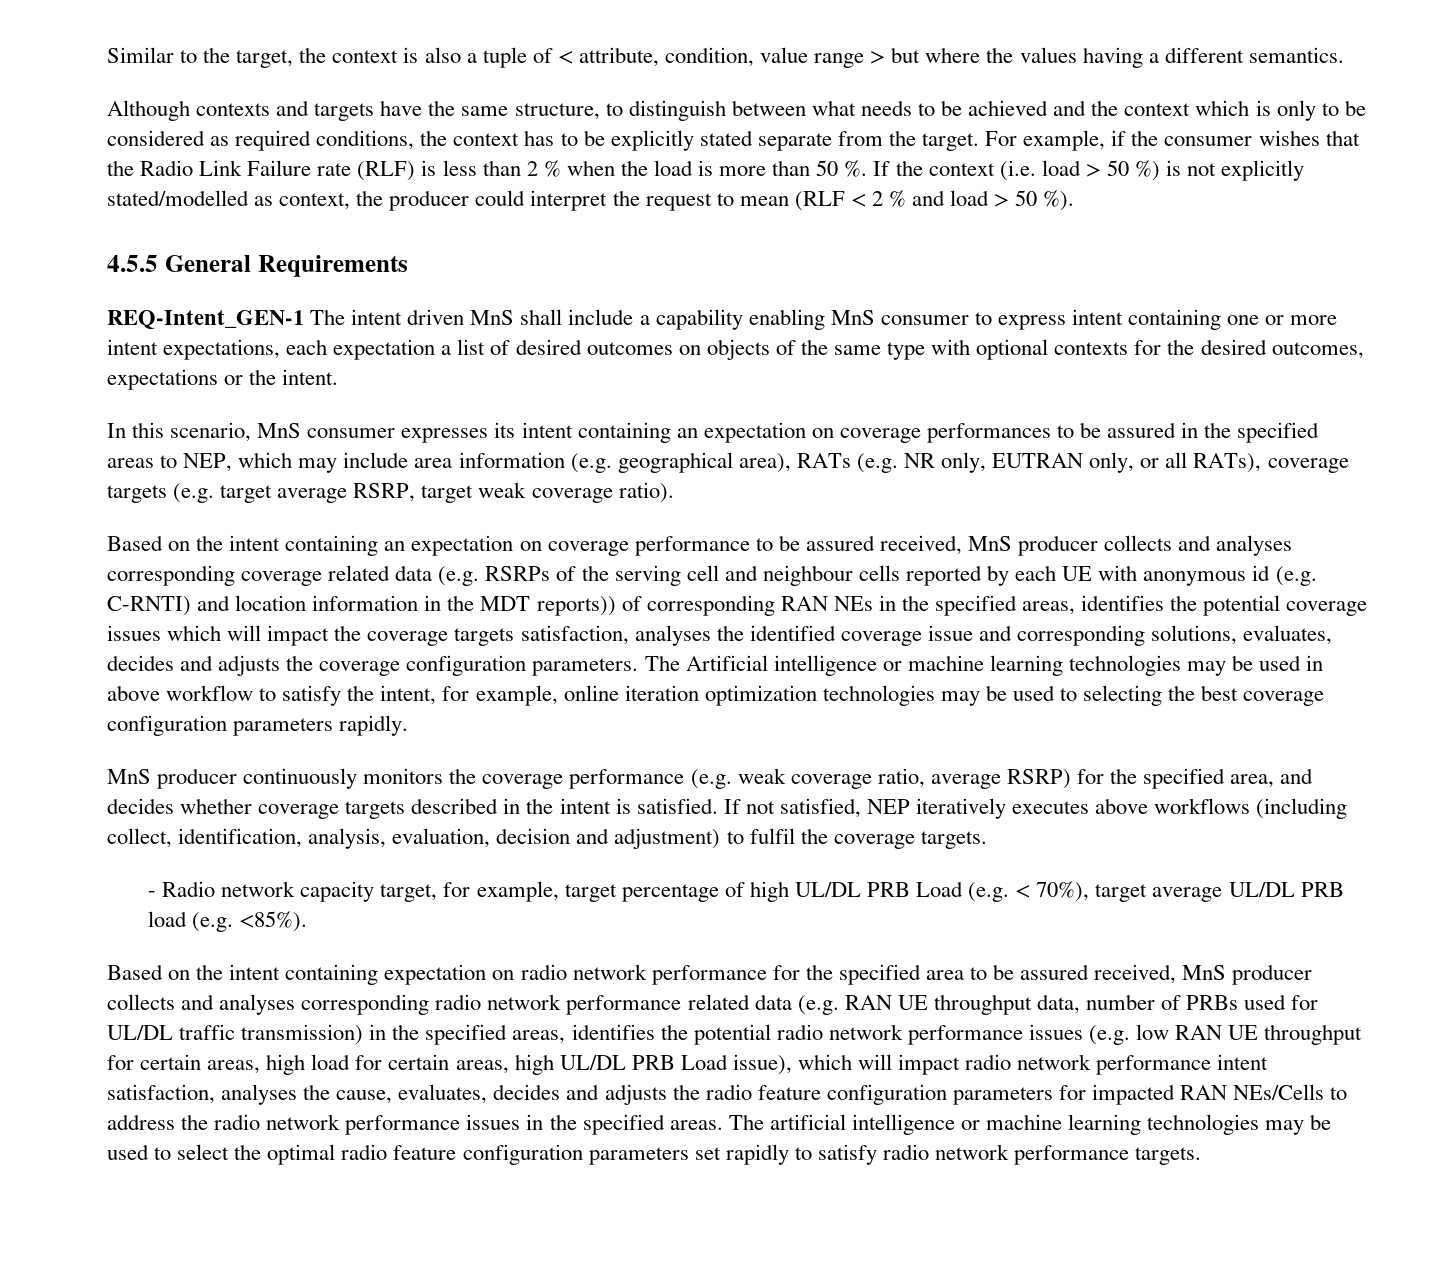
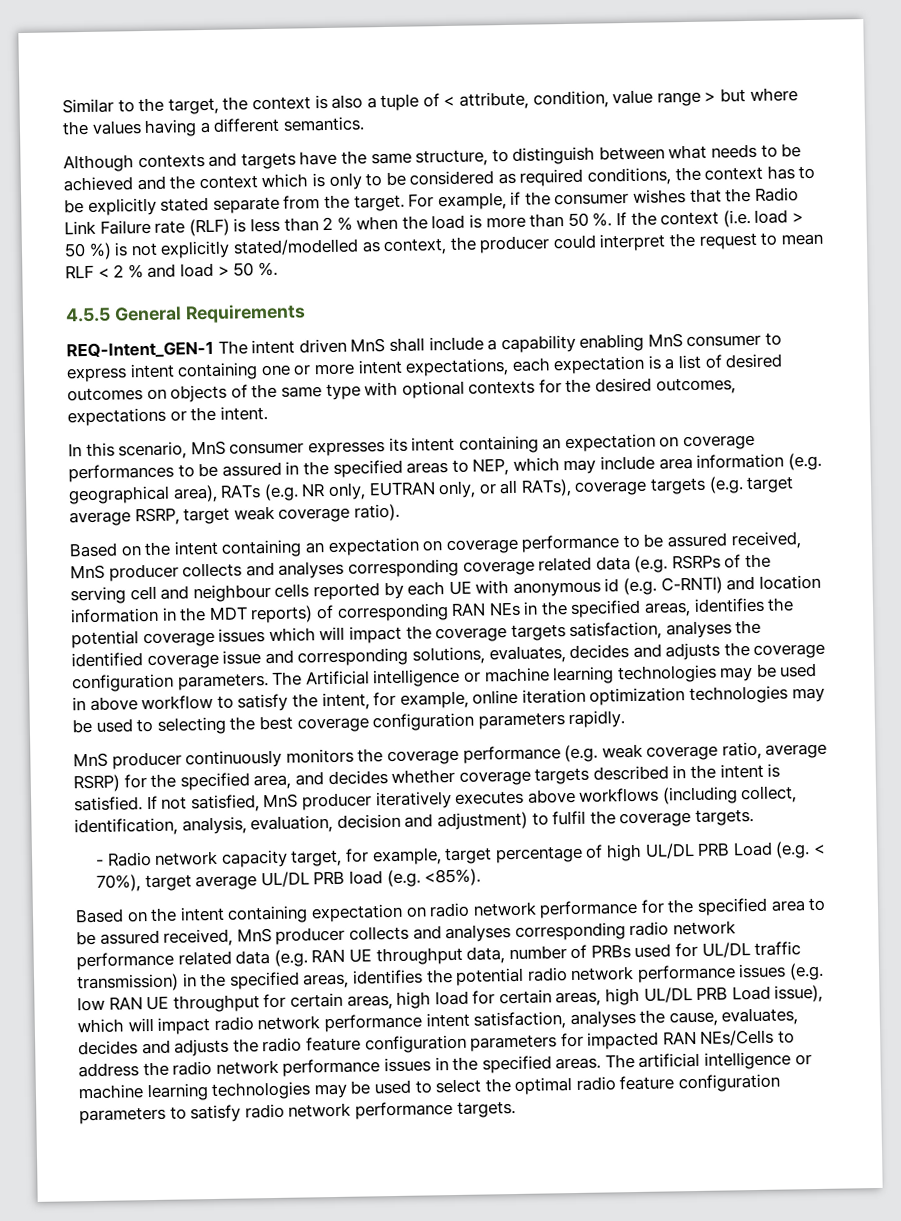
- If the context (i.e. load > 50 %) is not explicitly stated/modelled as context, the producer could interpret the request to mean (RLF < 2 % and load > 50 %).
+ If the context (i.e. load > 50 %) is not explicitly stated/modelled as context, the producer could interpret the request to mean RLF < 2 % and load > 50 %.
- REQ-Intent_GEN-1 The intent driven MnS shall include a capability enabling MnS consumer to express intent containing one or more intent expectations, each expectation a list of desired outcomes on objects of the same type with optional contexts for the desired outcomes, expectations or the intent.
+ REQ-Intent_GEN-1 The intent driven MnS shall include a capability enabling MnS consumer to express intent containing one or more intent expectations, each expectation is a list of desired outcomes on objects of the same type with optional contexts for the desired outcomes, expectations or the intent.
- Based on the intent containing an expectation on coverage performance to be assured received, MnS producer collects and analyses corresponding coverage related data (e.g. RSRPs of the serving cell and neighbour cells reported by each UE with anonymous id (e.g. C-RNTI) and location information in the MDT reports)) of corresponding RAN NEs in the specified areas, identifies the potential coverage issues which will impact the coverage targets satisfaction, analyses the identified coverage issue and corresponding solutions, evaluates, decides and adjusts the coverage configuration parameters.
+ Based on the intent containing an expectation on coverage performance to be assured received, MnS producer collects and analyses corresponding coverage related data (e.g. RSRPs of the serving cell and neighbour cells reported by each UE with anonymous id (e.g. C-RNTI) and location information in the MDT reports) of corresponding RAN NEs in the specified areas, identifies the potential coverage issues which will impact the coverage targets satisfaction, analyses the identified coverage issue and corresponding solutions, evaluates, decides and adjusts the coverage configuration parameters.
- If not satisfied, NEP iteratively executes above workflows (including collect, identification, analysis, evaluation, decision and adjustment) to fulfil the coverage targets.
+ If not satisfied, MnS producer iteratively executes above workflows (including collect, identification, analysis, evaluation, decision and adjustment) to fulfil the coverage targets.
- The artificial intelligence or machine learning technologies may be used to select the optimal radio feature configuration parameters set rapidly to satisfy radio network performance targets.
+ The artificial intelligence or machine learning technologies may be used to select the optimal radio feature configuration parameters to satisfy radio network performance targets.

